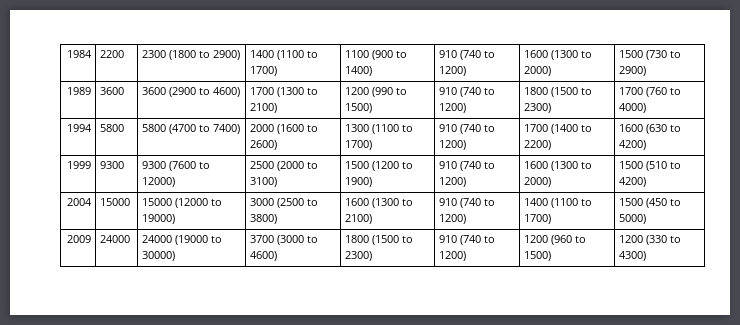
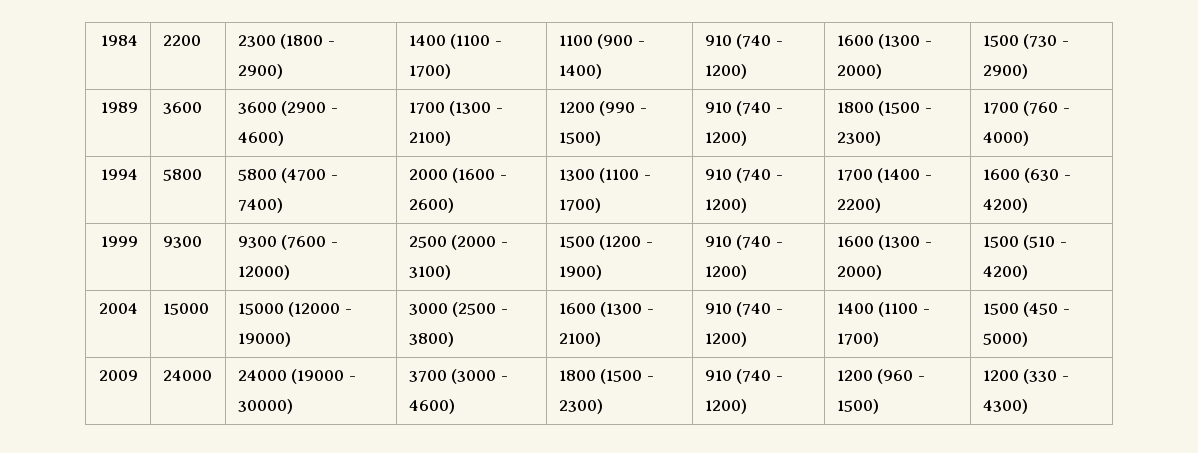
- 1984 | 2200 | 2300 (1800 to 2900) | 1400 (1100 to 1700) | 1100 (900 to 1400) | 910 (740 to 1200) | 1600 (1300 to 2000) | 1500 (730 to 2900)
+ 1984 | 2200 | 2300 (1800 - 2900) | 1400 (1100 - 1700) | 1100 (900 - 1400) | 910 (740 - 1200) | 1600 (1300 - 2000) | 1500 (730 - 2900)
- 1989 | 3600 | 3600 (2900 to 4600) | 1700 (1300 to 2100) | 1200 (990 to 1500) | 910 (740 to 1200) | 1800 (1500 to 2300) | 1700 (760 to 4000)
+ 1989 | 3600 | 3600 (2900 - 4600) | 1700 (1300 - 2100) | 1200 (990 - 1500) | 910 (740 - 1200) | 1800 (1500 - 2300) | 1700 (760 - 4000)
- 1994 | 5800 | 5800 (4700 to 7400) | 2000 (1600 to 2600) | 1300 (1100 to 1700) | 910 (740 to 1200) | 1700 (1400 to 2200) | 1600 (630 to 4200)
+ 1994 | 5800 | 5800 (4700 - 7400) | 2000 (1600 - 2600) | 1300 (1100 - 1700) | 910 (740 - 1200) | 1700 (1400 - 2200) | 1600 (630 - 4200)
- 1999 | 9300 | 9300 (7600 to 12000) | 2500 (2000 to 3100) | 1500 (1200 to 1900) | 910 (740 to 1200) | 1600 (1300 to 2000) | 1500 (510 to 4200)
+ 1999 | 9300 | 9300 (7600 - 12000) | 2500 (2000 - 3100) | 1500 (1200 - 1900) | 910 (740 - 1200) | 1600 (1300 - 2000) | 1500 (510 - 4200)
- 2004 | 15000 | 15000 (12000 to 19000) | 3000 (2500 to 3800) | 1600 (1300 to 2100) | 910 (740 to 1200) | 1400 (1100 to 1700) | 1500 (450 to 5000)
+ 2004 | 15000 | 15000 (12000 - 19000) | 3000 (2500 - 3800) | 1600 (1300 - 2100) | 910 (740 - 1200) | 1400 (1100 - 1700) | 1500 (450 - 5000)
- 2009 | 24000 | 24000 (19000 to 30000) | 3700 (3000 to 4600) | 1800 (1500 to 2300) | 910 (740 to 1200) | 1200 (960 to 1500) | 1200 (330 to 4300)
+ 2009 | 24000 | 24000 (19000 - 30000) | 3700 (3000 - 4600) | 1800 (1500 - 2300) | 910 (740 - 1200) | 1200 (960 - 1500) | 1200 (330 - 4300)

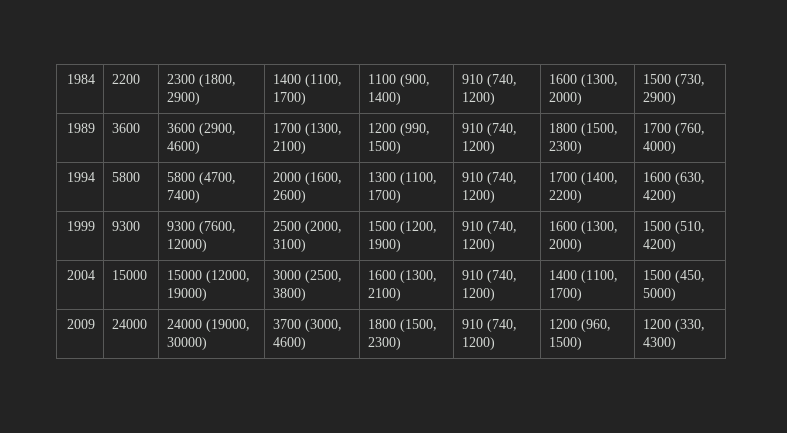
- 1984 | 2200 | 2300 (1800 - 2900) | 1400 (1100 - 1700) | 1100 (900 - 1400) | 910 (740 - 1200) | 1600 (1300 - 2000) | 1500 (730 - 2900)
+ 1984 | 2200 | 2300 (1800, 2900) | 1400 (1100, 1700) | 1100 (900, 1400) | 910 (740, 1200) | 1600 (1300, 2000) | 1500 (730, 2900)
- 1989 | 3600 | 3600 (2900 - 4600) | 1700 (1300 - 2100) | 1200 (990 - 1500) | 910 (740 - 1200) | 1800 (1500 - 2300) | 1700 (760 - 4000)
+ 1989 | 3600 | 3600 (2900, 4600) | 1700 (1300, 2100) | 1200 (990, 1500) | 910 (740, 1200) | 1800 (1500, 2300) | 1700 (760, 4000)
- 1994 | 5800 | 5800 (4700 - 7400) | 2000 (1600 - 2600) | 1300 (1100 - 1700) | 910 (740 - 1200) | 1700 (1400 - 2200) | 1600 (630 - 4200)
+ 1994 | 5800 | 5800 (4700, 7400) | 2000 (1600, 2600) | 1300 (1100, 1700) | 910 (740, 1200) | 1700 (1400, 2200) | 1600 (630, 4200)
- 1999 | 9300 | 9300 (7600 - 12000) | 2500 (2000 - 3100) | 1500 (1200 - 1900) | 910 (740 - 1200) | 1600 (1300 - 2000) | 1500 (510 - 4200)
+ 1999 | 9300 | 9300 (7600, 12000) | 2500 (2000, 3100) | 1500 (1200, 1900) | 910 (740, 1200) | 1600 (1300, 2000) | 1500 (510, 4200)
- 2004 | 15000 | 15000 (12000 - 19000) | 3000 (2500 - 3800) | 1600 (1300 - 2100) | 910 (740 - 1200) | 1400 (1100 - 1700) | 1500 (450 - 5000)
+ 2004 | 15000 | 15000 (12000, 19000) | 3000 (2500, 3800) | 1600 (1300, 2100) | 910 (740, 1200) | 1400 (1100, 1700) | 1500 (450, 5000)
- 2009 | 24000 | 24000 (19000 - 30000) | 3700 (3000 - 4600) | 1800 (1500 - 2300) | 910 (740 - 1200) | 1200 (960 - 1500) | 1200 (330 - 4300)
+ 2009 | 24000 | 24000 (19000, 30000) | 3700 (3000, 4600) | 1800 (1500, 2300) | 910 (740, 1200) | 1200 (960, 1500) | 1200 (330, 4300)

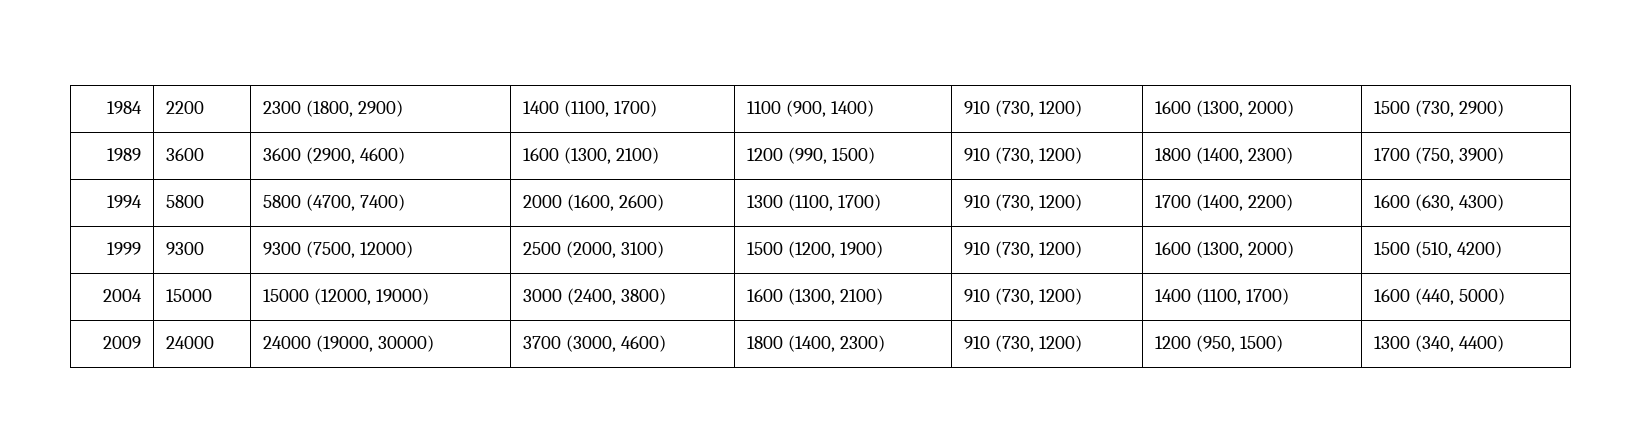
- 1984 | 2200 | 2300 (1800, 2900) | 1400 (1100, 1700) | 1100 (900, 1400) | 910 (740, 1200) | 1600 (1300, 2000) | 1500 (730, 2900)
+ 1984 | 2200 | 2300 (1800, 2900) | 1400 (1100, 1700) | 1100 (900, 1400) | 910 (730, 1200) | 1600 (1300, 2000) | 1500 (730, 2900)
- 1989 | 3600 | 3600 (2900, 4600) | 1700 (1300, 2100) | 1200 (990, 1500) | 910 (740, 1200) | 1800 (1500, 2300) | 1700 (760, 4000)
+ 1989 | 3600 | 3600 (2900, 4600) | 1600 (1300, 2100) | 1200 (990, 1500) | 910 (730, 1200) | 1800 (1400, 2300) | 1700 (750, 3900)
- 1994 | 5800 | 5800 (4700, 7400) | 2000 (1600, 2600) | 1300 (1100, 1700) | 910 (740, 1200) | 1700 (1400, 2200) | 1600 (630, 4200)
+ 1994 | 5800 | 5800 (4700, 7400) | 2000 (1600, 2600) | 1300 (1100, 1700) | 910 (730, 1200) | 1700 (1400, 2200) | 1600 (630, 4300)
- 1999 | 9300 | 9300 (7600, 12000) | 2500 (2000, 3100) | 1500 (1200, 1900) | 910 (740, 1200) | 1600 (1300, 2000) | 1500 (510, 4200)
+ 1999 | 9300 | 9300 (7500, 12000) | 2500 (2000, 3100) | 1500 (1200, 1900) | 910 (730, 1200) | 1600 (1300, 2000) | 1500 (510, 4200)
- 2004 | 15000 | 15000 (12000, 19000) | 3000 (2500, 3800) | 1600 (1300, 2100) | 910 (740, 1200) | 1400 (1100, 1700) | 1500 (450, 5000)
+ 2004 | 15000 | 15000 (12000, 19000) | 3000 (2400, 3800) | 1600 (1300, 2100) | 910 (730, 1200) | 1400 (1100, 1700) | 1600 (440, 5000)
- 2009 | 24000 | 24000 (19000, 30000) | 3700 (3000, 4600) | 1800 (1500, 2300) | 910 (740, 1200) | 1200 (960, 1500) | 1200 (330, 4300)
+ 2009 | 24000 | 24000 (19000, 30000) | 3700 (3000, 4600) | 1800 (1400, 2300) | 910 (730, 1200) | 1200 (950, 1500) | 1300 (340, 4400)

